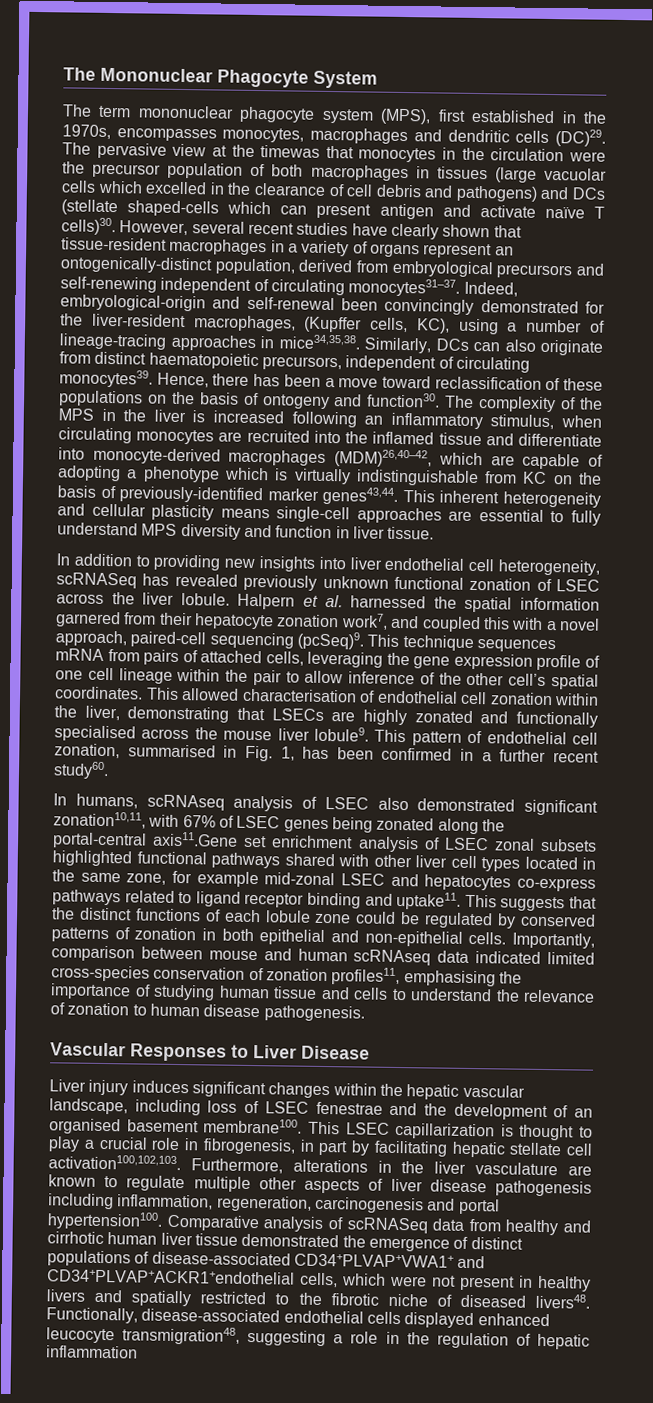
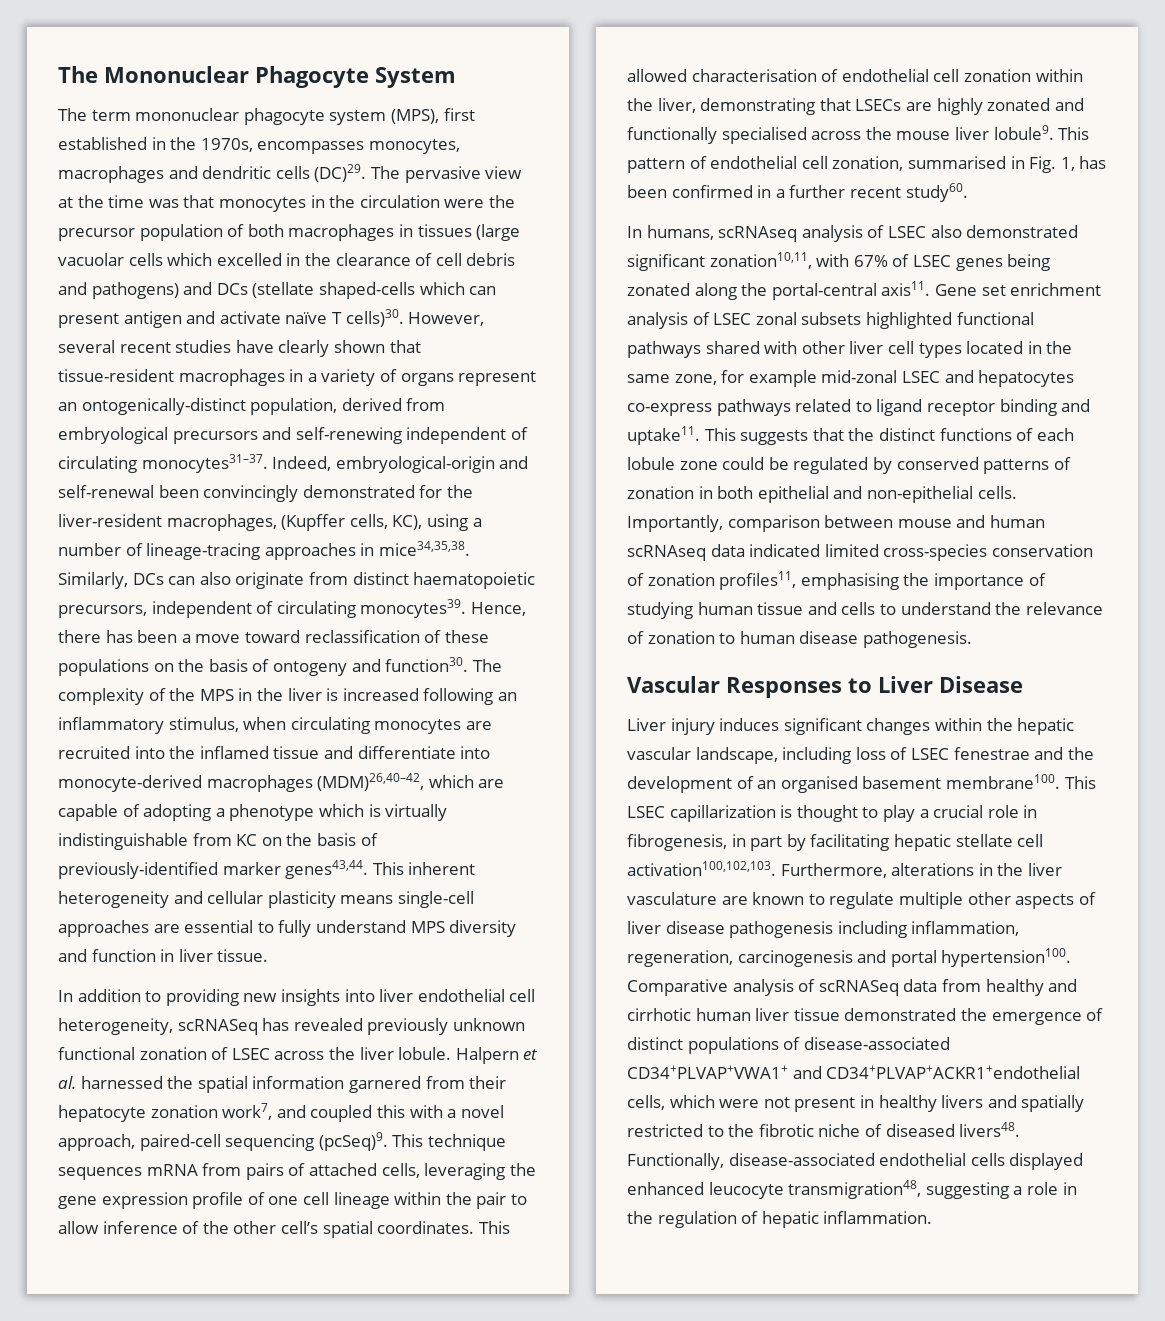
- The pervasive view at the timewas that monocytes in the circulation were the precursor population of both macrophages in tissues (large vacuolar cells which excelled in the clearance of cell debris and pathogens) and DCs (stellate shaped-cells which can present antigen and activate naïve T cells)30.
+ The pervasive view at the time was that monocytes in the circulation were the precursor population of both macrophages in tissues (large vacuolar cells which excelled in the clearance of cell debris and pathogens) and DCs (stellate shaped-cells which can present antigen and activate naïve T cells)30.
- In humans, scRNAseq analysis of LSEC also demonstrated significant zonation10,11, with 67% of LSEC genes being zonated along the portal-central axis11.Gene set enrichment analysis of LSEC zonal subsets highlighted functional pathways shared with other liver cell types located in the same zone, for example mid-zonal LSEC and hepatocytes co-express pathways related to ligand receptor binding and uptake11.
+ In humans, scRNAseq analysis of LSEC also demonstrated significant zonation10,11, with 67% of LSEC genes being zonated along the portal-central axis11. Gene set enrichment analysis of LSEC zonal subsets highlighted functional pathways shared with other liver cell types located in the same zone, for example mid-zonal LSEC and hepatocytes co-express pathways related to ligand receptor binding and uptake11.
- Functionally, disease-associated endothelial cells displayed enhanced leucocyte transmigration48, suggesting a role in the regulation of hepatic inflammation
+ Functionally, disease-associated endothelial cells displayed enhanced leucocyte transmigration48, suggesting a role in the regulation of hepatic inflammation.

